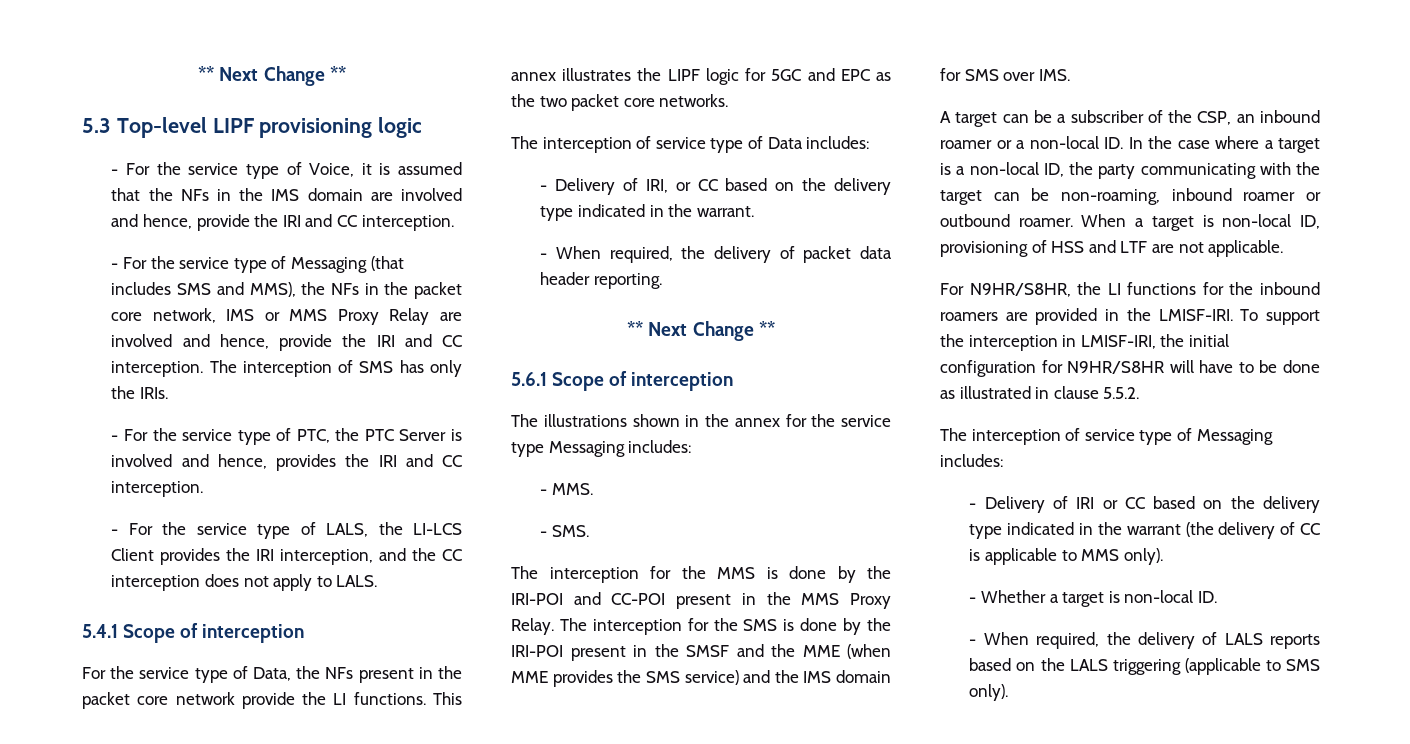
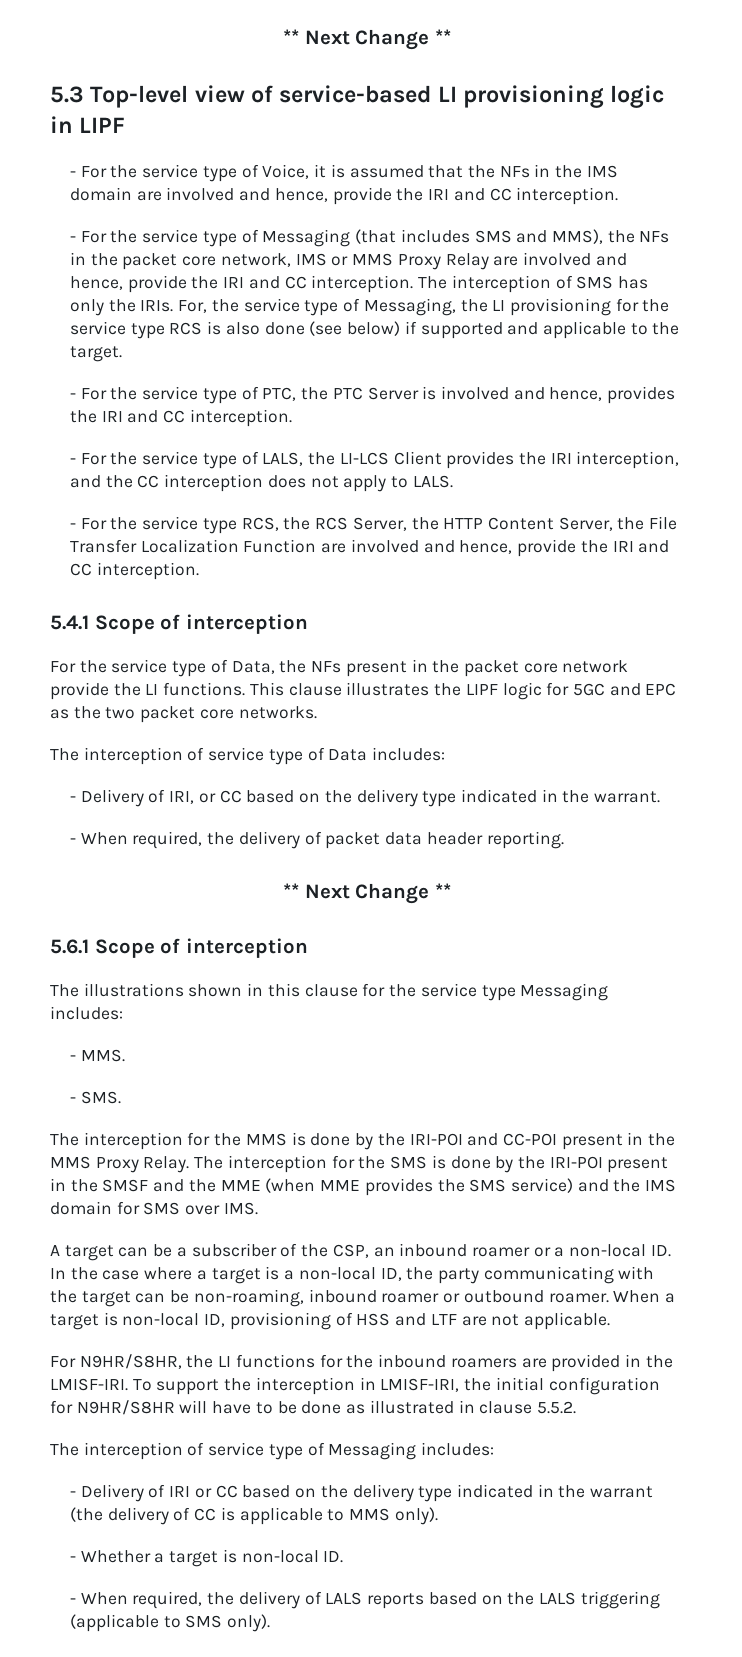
- 5.3 Top-level LIPF provisioning logic
+ 5.3 Top-level view of service-based LI provisioning logic in LIPF
+ For, the service type of Messaging, the LI provisioning for the service type RCS is also done (see below) if supported and applicable to the target.
+ - For the service type RCS, the RCS Server, the HTTP Content Server, the File Transfer Localization Function are involved and hence, provide the IRI and CC interception.
- This annex illustrates the LIPF logic for 5GC and EPC as the two packet core networks.
+ This clause illustrates the LIPF logic for 5GC and EPC as the two packet core networks.
- The illustrations shown in the annex for the service type Messaging includes:
+ The illustrations shown in this clause for the service type Messaging includes:

